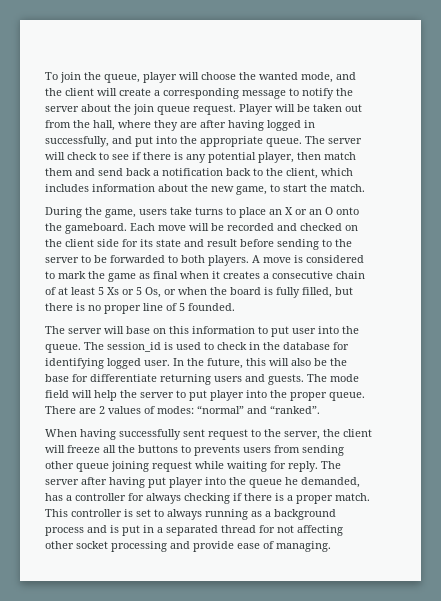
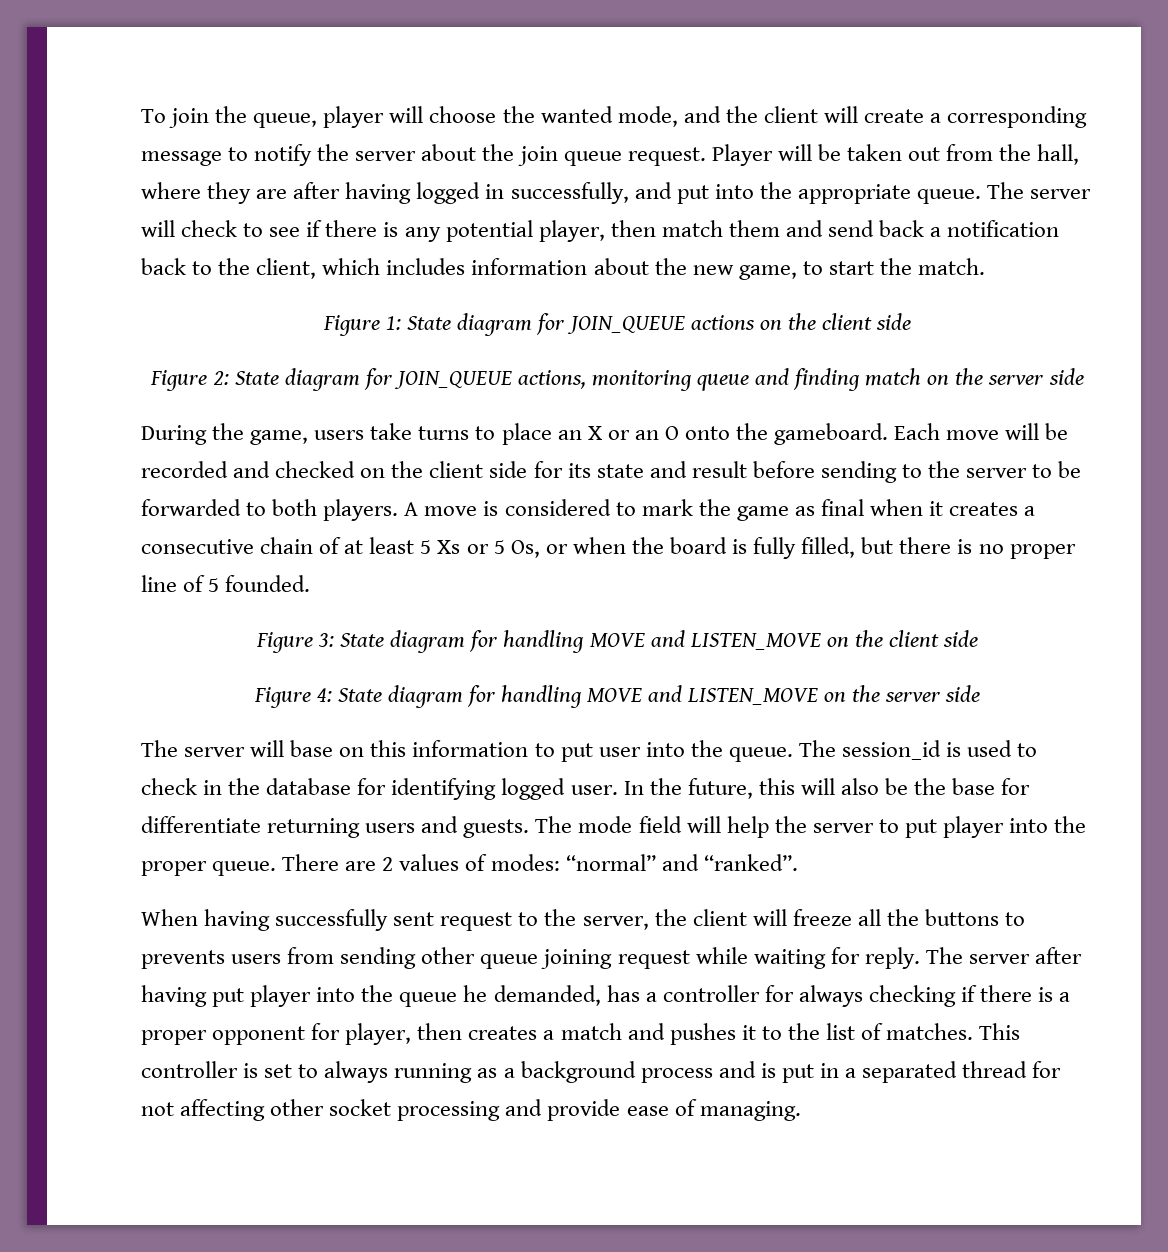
+ Figure 1: State diagram for JOIN_QUEUE actions on the client side
+ Figure 2: State diagram for JOIN_QUEUE actions, monitoring queue and finding match on the server side
+ Figure 3: State diagram for handling MOVE and LISTEN_MOVE on the client side
+ Figure 4: State diagram for handling MOVE and LISTEN_MOVE on the server side
- The server after having put player into the queue he demanded, has a controller for always checking if there is a proper match.
+ The server after having put player into the queue he demanded, has a controller for always checking if there is a proper opponent for player, then creates a match and pushes it to the list of matches.

